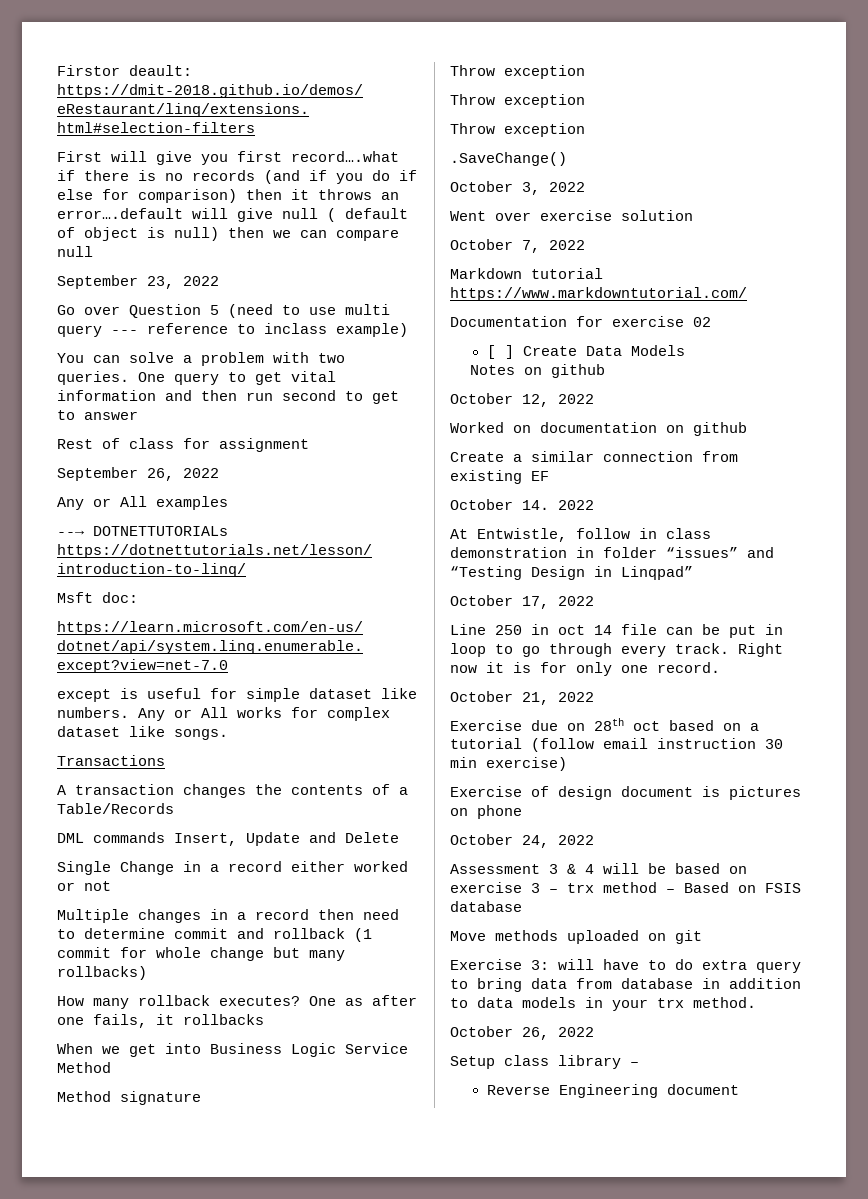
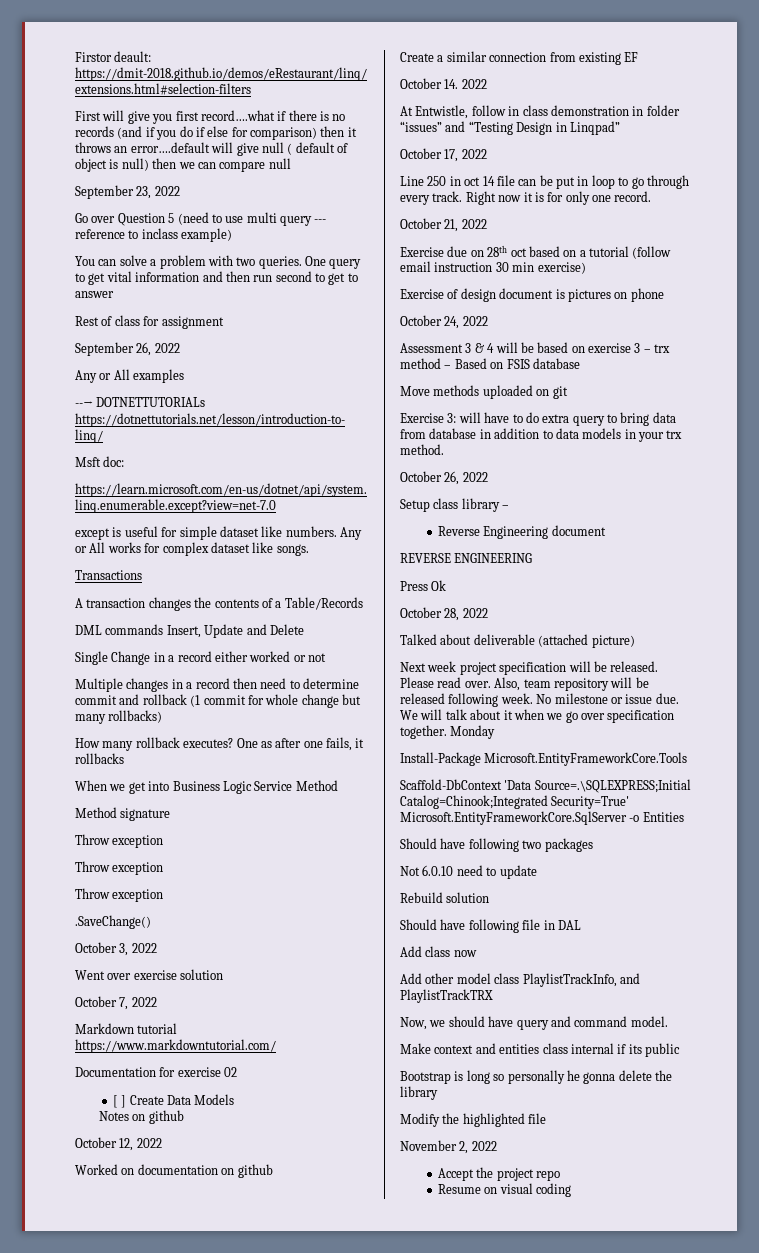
+ REVERSE ENGINEERING
+ Press Ok
+ October 28, 2022
+ Talked about deliverable (attached picture)
+ Next week project specification will be released. Please read over. Also, team repository will be released following week. No milestone or issue due. We will talk about it when we go over specification together. Monday
+ Install-Package Microsoft.EntityFrameworkCore.Tools
+ Scaffold-DbContext 'Data Source=.\SQLEXPRESS;Initial Catalog=Chinook;Integrated Security=True' Microsoft.EntityFrameworkCore.SqlServer -o Entities
+ Should have following two packages
+ Not 6.0.10 need to update
+ Rebuild solution
+ Should have following file in DAL
+ Add class now
+ Add other model class PlaylistTrackInfo, and PlaylistTrackTRX
+ Now, we should have query and command model.
+ Make context and entities class internal if its public
+ Bootstrap is long so personally he gonna delete the library
+ Modify the highlighted file
+ November 2, 2022
+ Accept the project repo
+ Resume on visual coding

